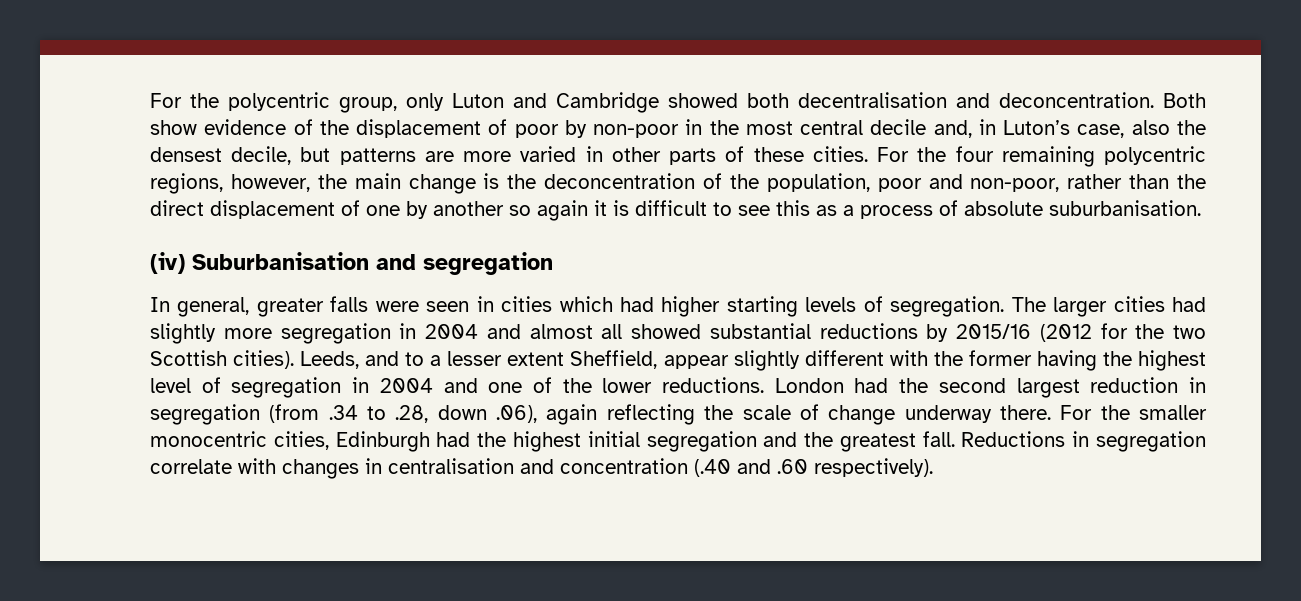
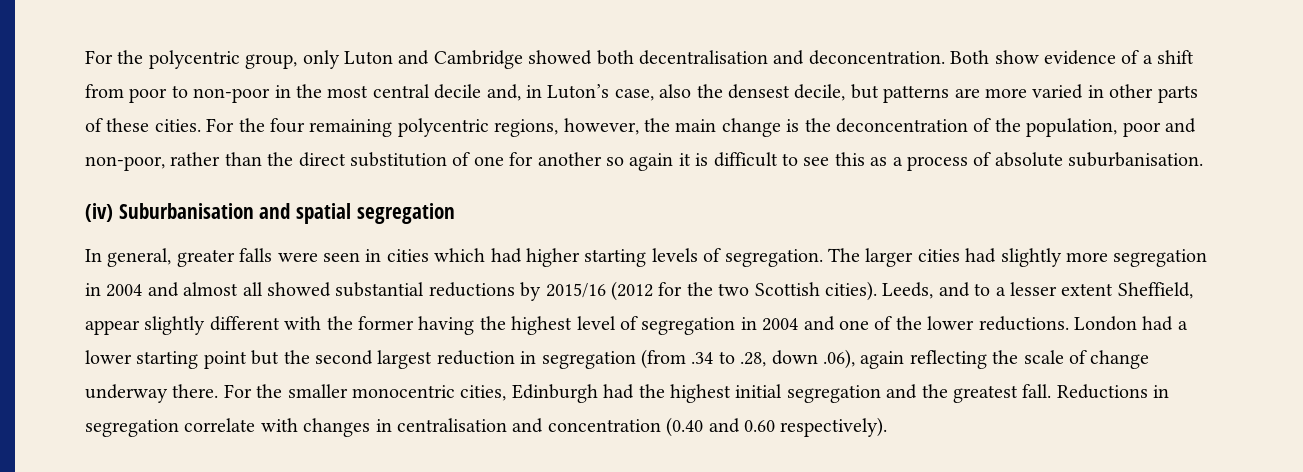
- Both show evidence of the displacement of poor by non-poor in the most central decile and, in Luton’s case, also the densest decile, but patterns are more varied in other parts of these cities.
+ Both show evidence of a shift from poor to non-poor in the most central decile and, in Luton’s case, also the densest decile, but patterns are more varied in other parts of these cities.
- For the four remaining polycentric regions, however, the main change is the deconcentration of the population, poor and non-poor, rather than the direct displacement of one by another so again it is difficult to see this as a process of absolute suburbanisation.
+ For the four remaining polycentric regions, however, the main change is the deconcentration of the population, poor and non-poor, rather than the direct substitution of one for another so again it is difficult to see this as a process of absolute suburbanisation.
- (iv) Suburbanisation and segregation
+ (iv) Suburbanisation and spatial segregation
- London had the second largest reduction in segregation (from .34 to .28, down .06), again reflecting the scale of change underway there.
+ London had a lower starting point but the second largest reduction in segregation (from .34 to .28, down .06), again reflecting the scale of change underway there.
- Reductions in segregation correlate with changes in centralisation and concentration (.40 and .60 respectively).
+ Reductions in segregation correlate with changes in centralisation and concentration (0.40 and 0.60 respectively).

